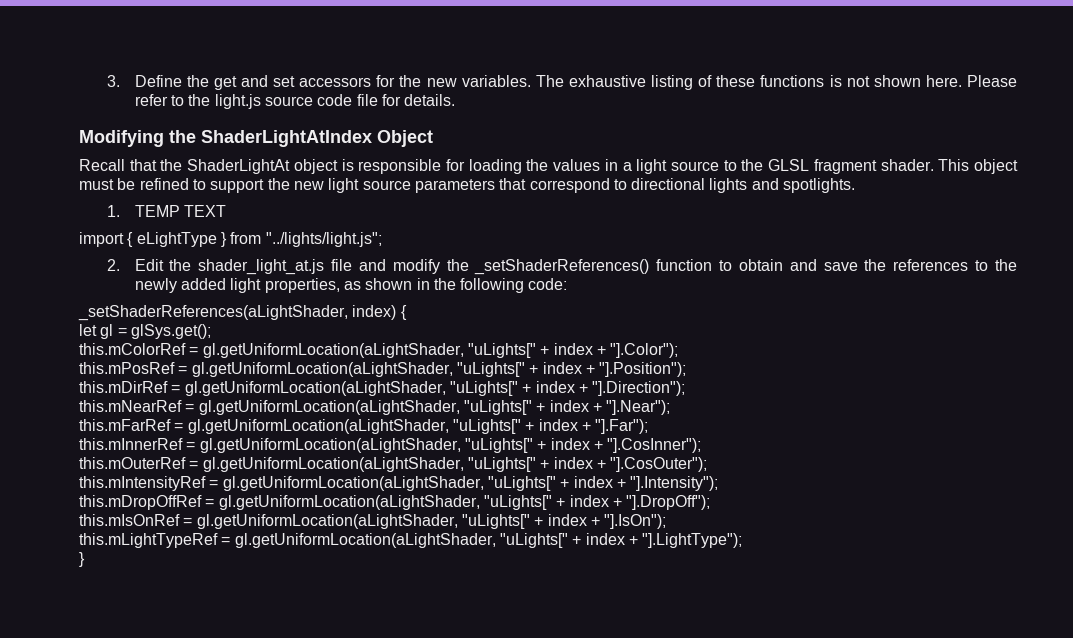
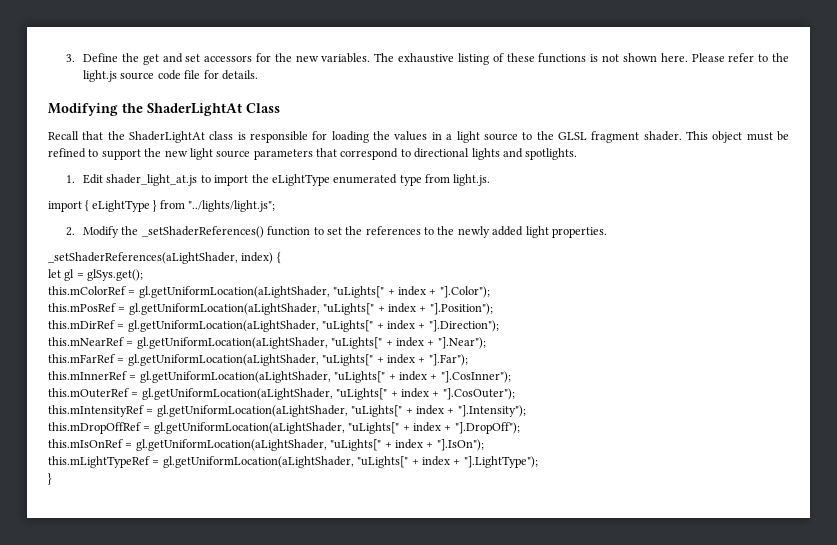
- Modifying the ShaderLightAtIndex Object
+ Modifying the ShaderLightAt Class
- Recall that the ShaderLightAt object is responsible for loading the values in a light source to the GLSL fragment shader.
+ Recall that the ShaderLightAt class is responsible for loading the values in a light source to the GLSL fragment shader.
- 1. TEMP TEXT
+ 1. Edit shader_light_at.js to import the eLightType enumerated type from light.js.
- 2. Edit the shader_light_at.js file and modify the _setShaderReferences() function to obtain and save the references to the newly added light properties, as shown in the following code:
+ 2. Modify the _setShaderReferences() function to set the references to the newly added light properties.

